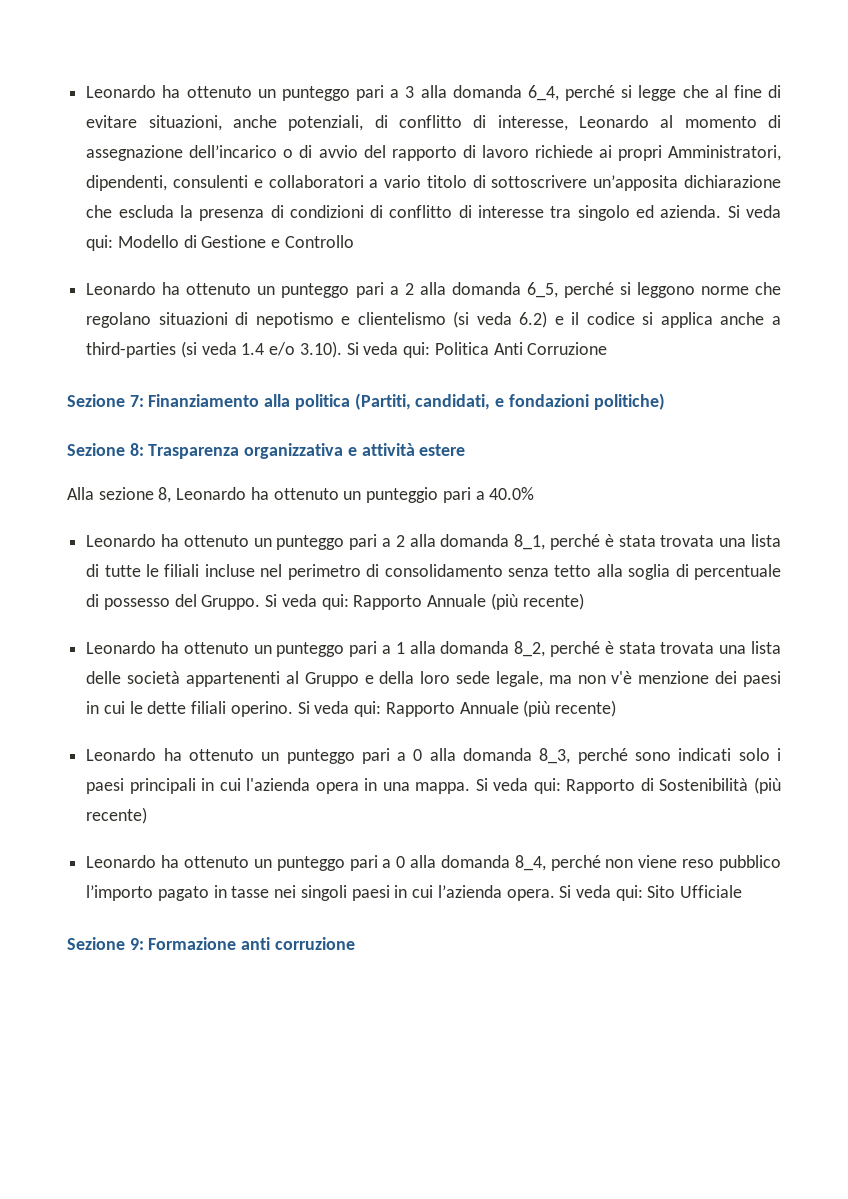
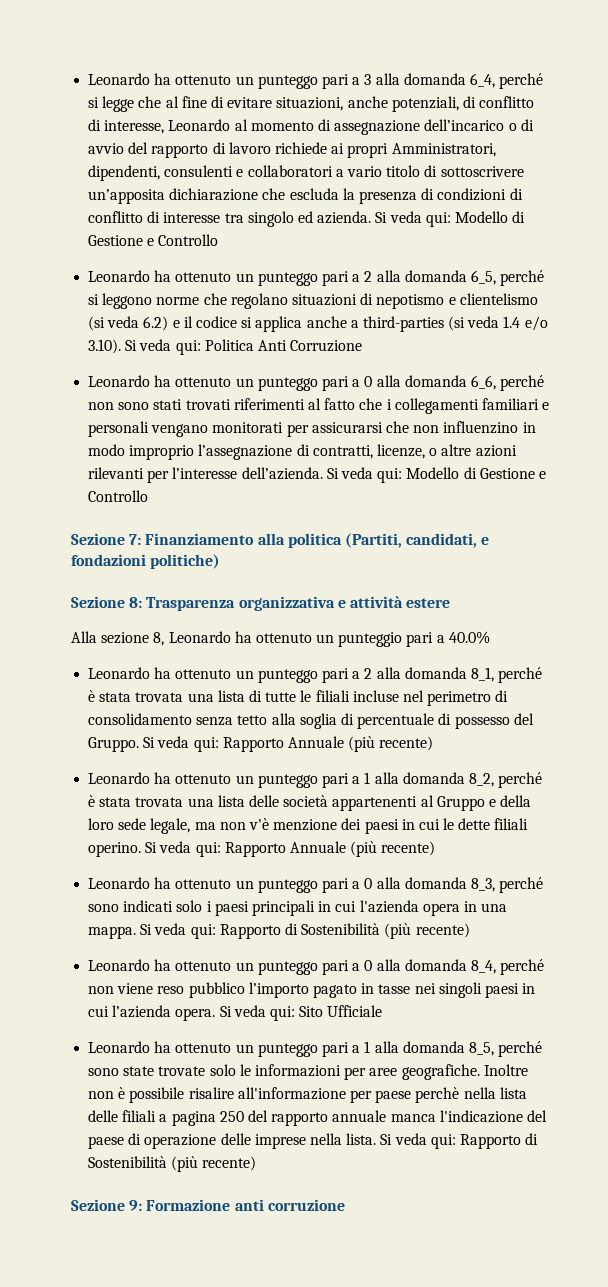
+ Leonardo ha ottenuto un punteggo pari a 0 alla domanda 6_6, perché non sono stati trovati riferimenti al fatto che i collegamenti familiari e personali vengano monitorati per assicurarsi che non influenzino in modo improprio l’assegnazione di contratti, licenze, o altre azioni rilevanti per l’interesse dell’azienda. Si veda qui: Modello di Gestione e Controllo
+ Leonardo ha ottenuto un punteggo pari a 1 alla domanda 8_5, perché sono state trovate solo le informazioni per aree geografiche. Inoltre non è possibile risalire all'informazione per paese perchè nella lista delle filiali a pagina 250 del rapporto annuale manca l'indicazione del paese di operazione delle imprese nella lista. Si veda qui: Rapporto di Sostenibilità (più recente)

